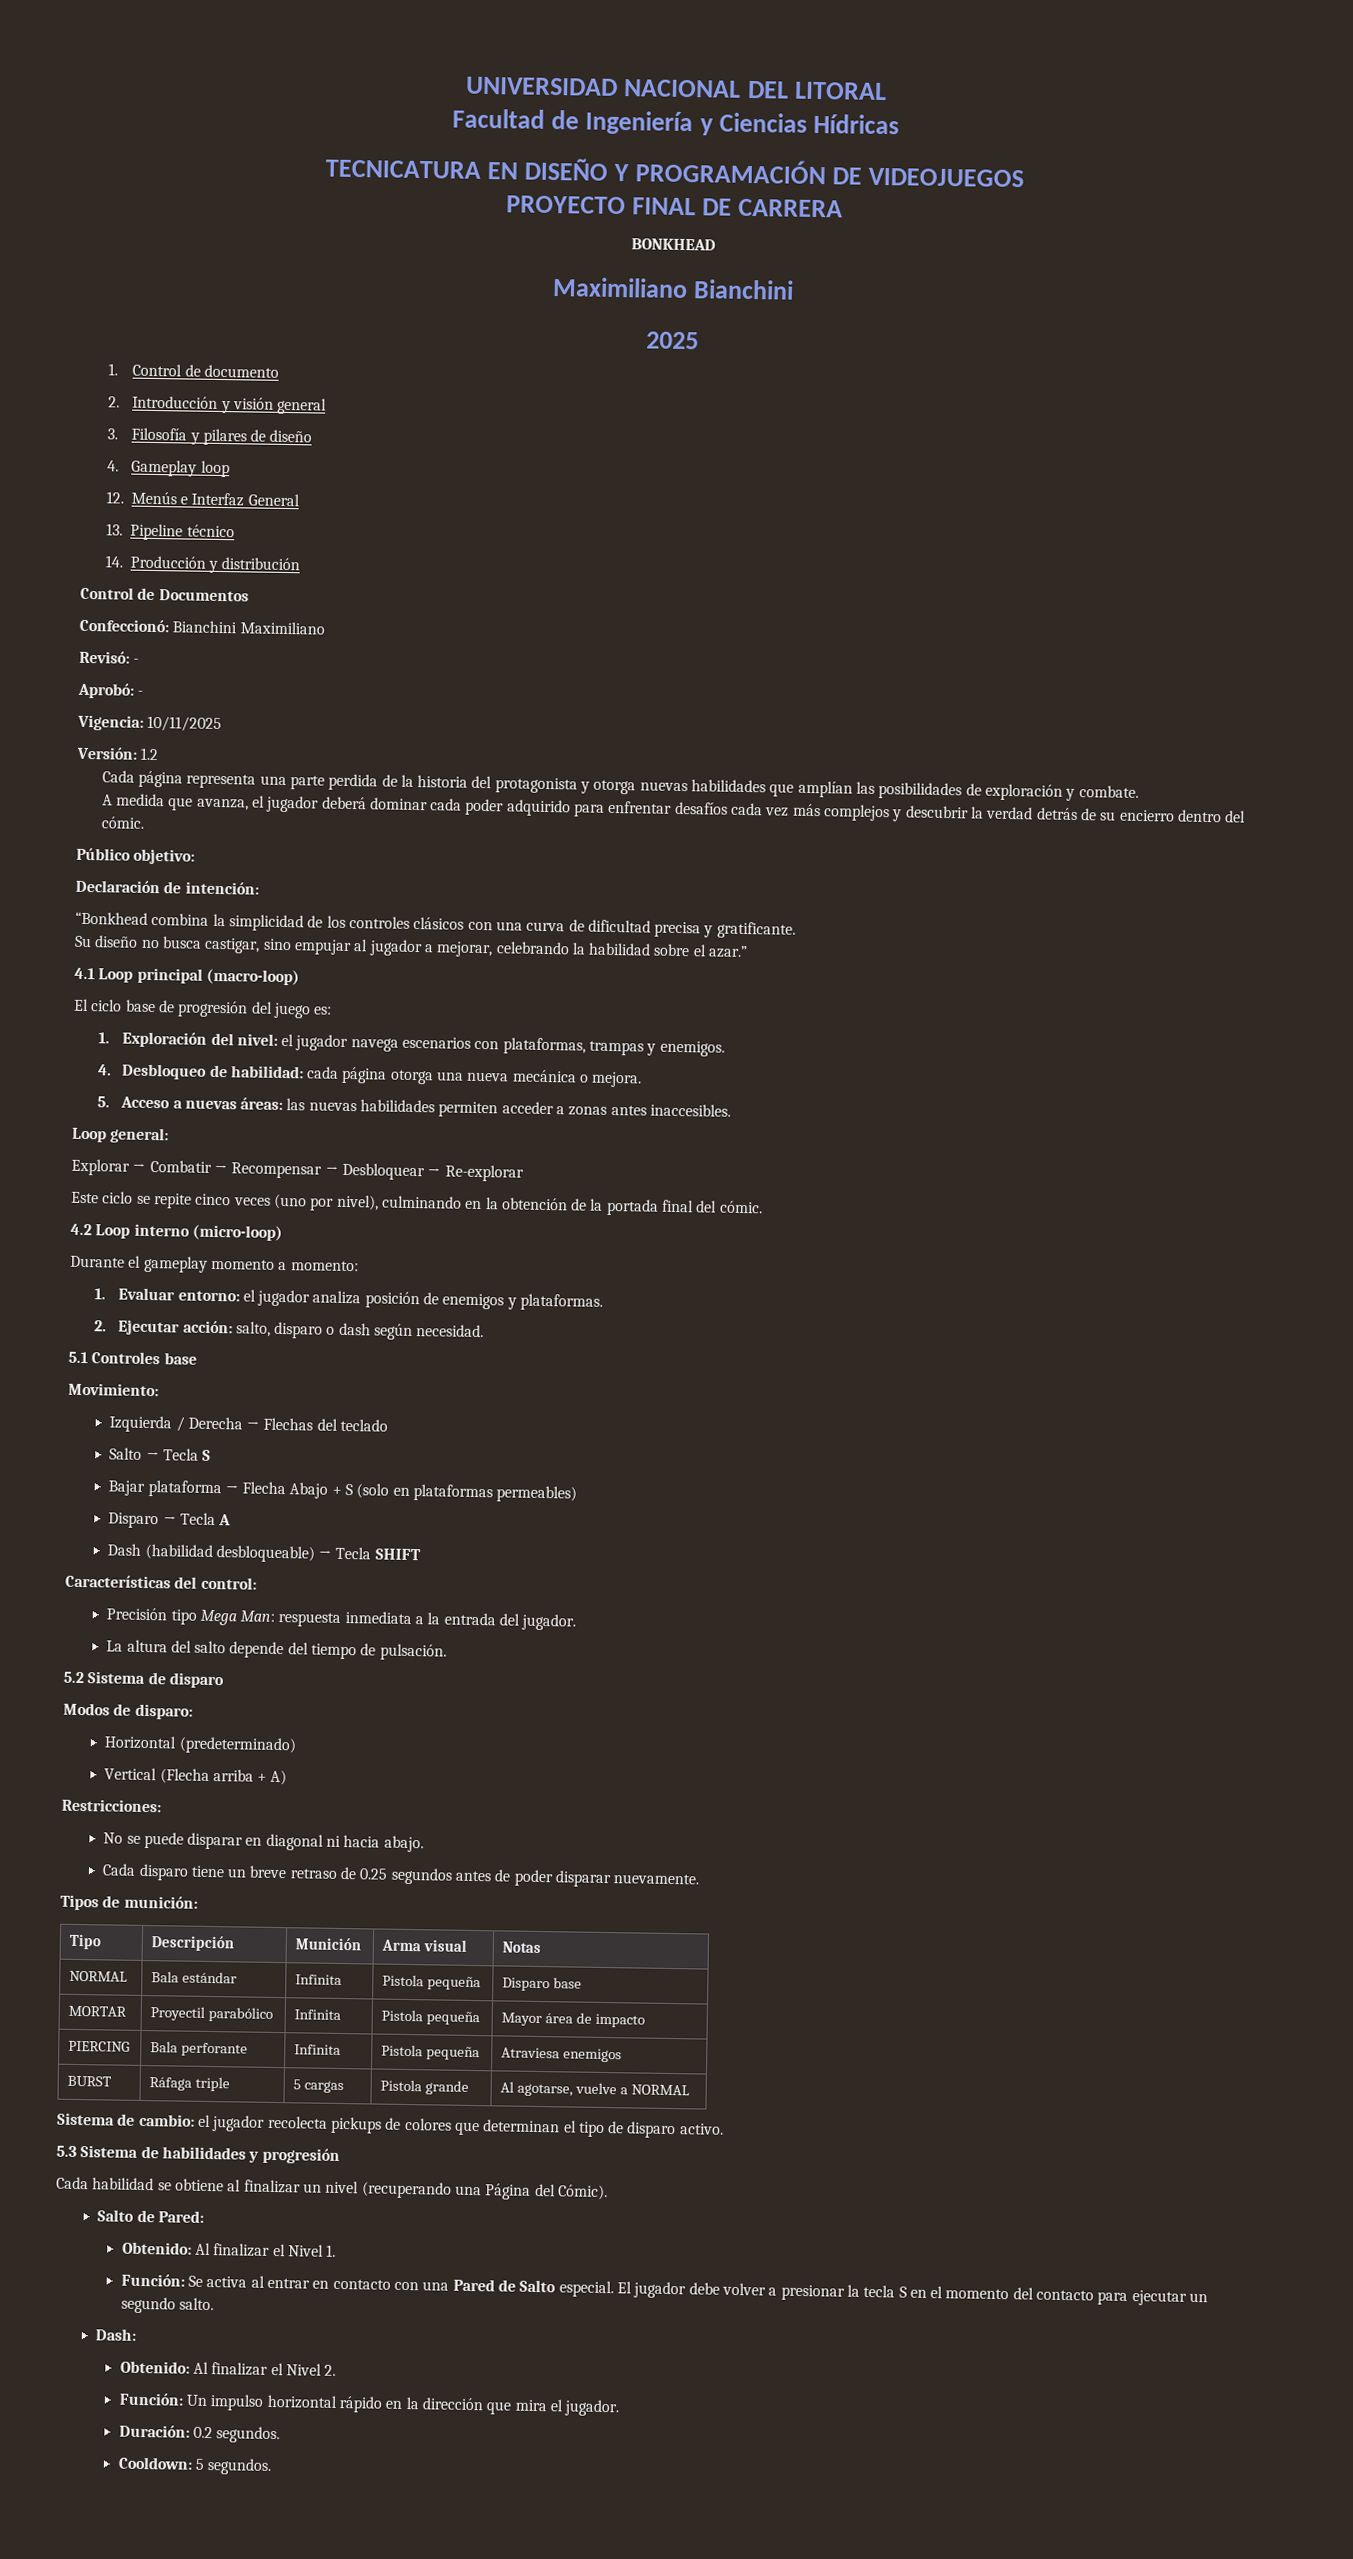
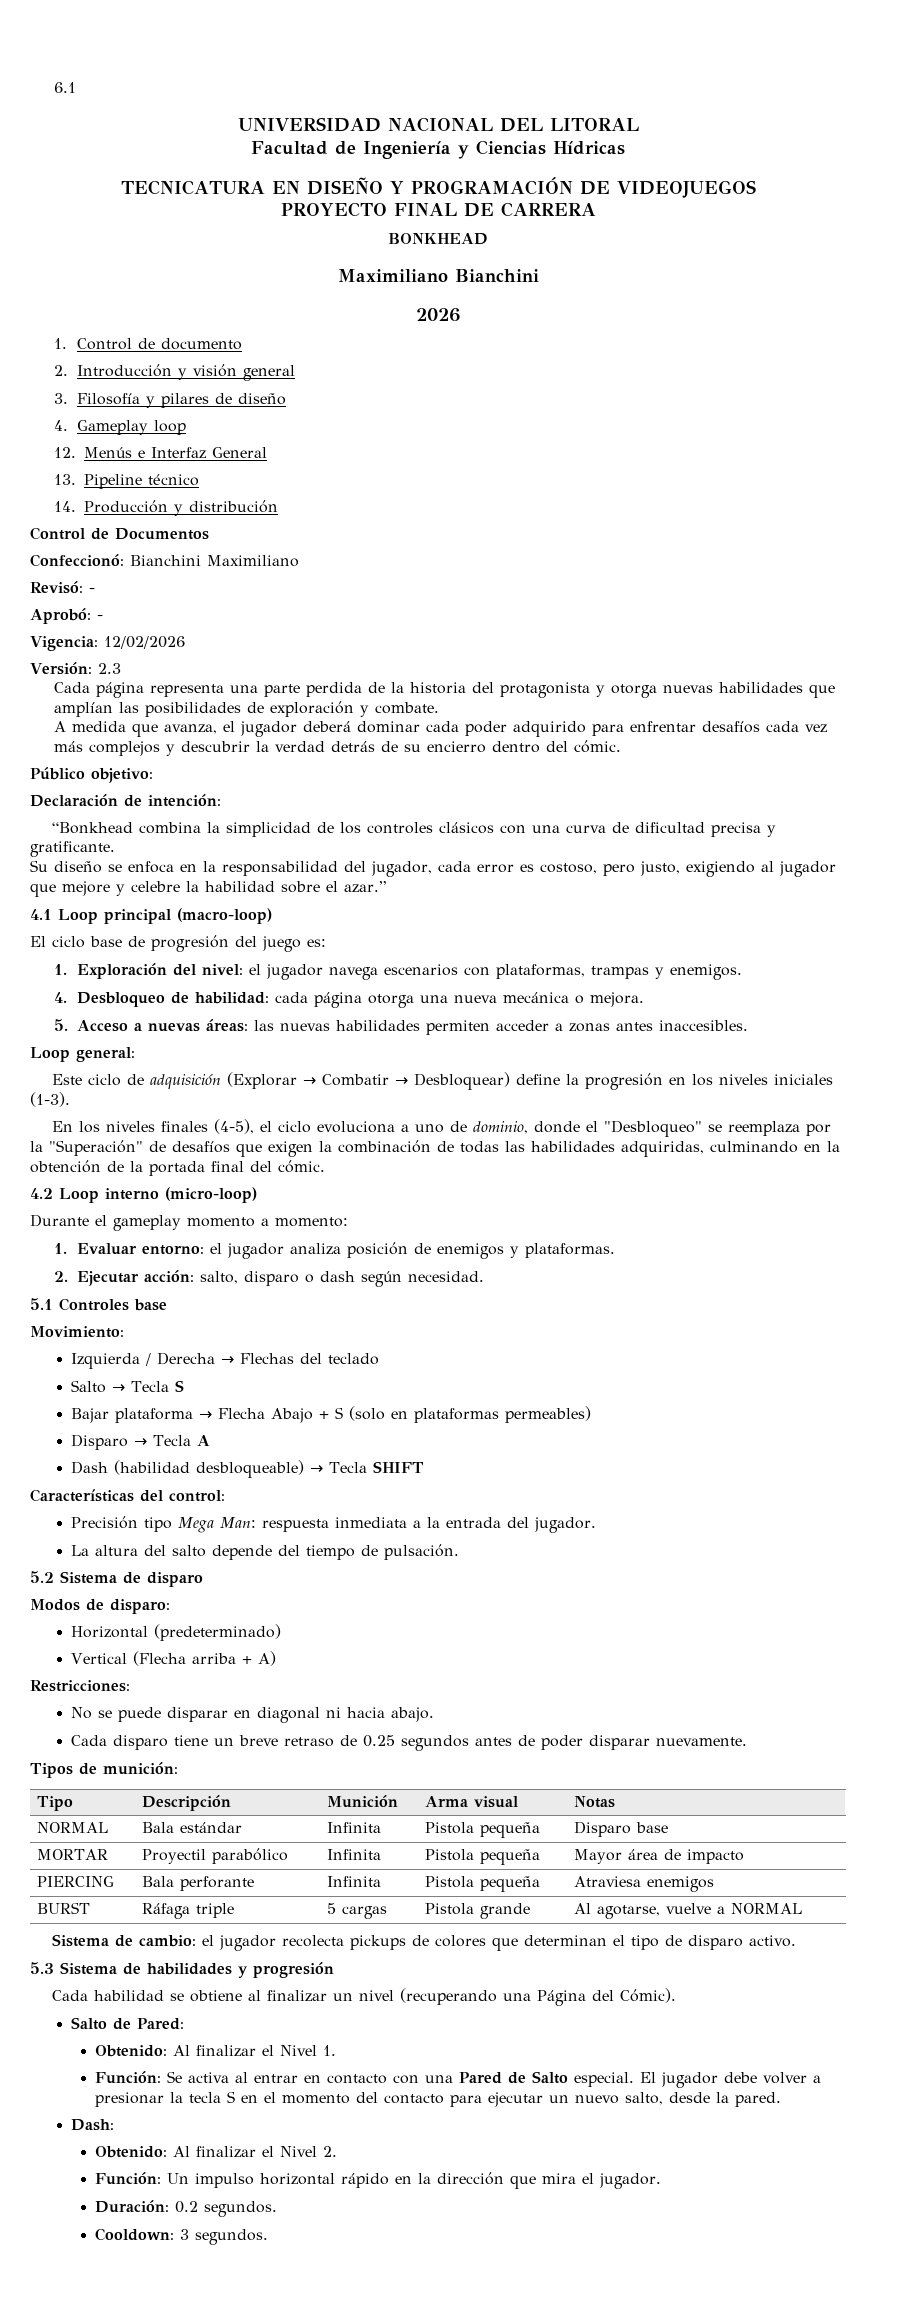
+ 6.1
- 2025
+ 2026
- Vigencia: 10/11/2025
+ Vigencia: 12/02/2026
- Versión: 1.2
+ Versión: 2.3
- Su diseño no busca castigar, sino empujar al jugador a mejorar, celebrando la habilidad sobre el azar.”
+ Su diseño se enfoca en la responsabilidad del jugador, cada error es costoso, pero justo, exigiendo al jugador que mejore y celebre la habilidad sobre el azar.”
- Explorar → Combatir → Recompensar → Desbloquear → Re-explorar
- Este ciclo se repite cinco veces (uno por nivel), culminando en la obtención de la portada final del cómic.
+ Este ciclo de adquisición (Explorar → Combatir → Desbloquear) define la progresión en los niveles iniciales (1-3).
+ En los niveles finales (4-5), el ciclo evoluciona a uno de dominio, donde el "Desbloqueo" se reemplaza por la "Superación" de desafíos que exigen la combinación de todas las habilidades adquiridas, culminando en la obtención de la portada final del cómic.
- El jugador debe volver a presionar la tecla S en el momento del contacto para ejecutar un segundo salto.
+ El jugador debe volver a presionar la tecla S en el momento del contacto para ejecutar un nuevo salto, desde la pared.
- Cooldown: 5 segundos.
+ Cooldown: 3 segundos.

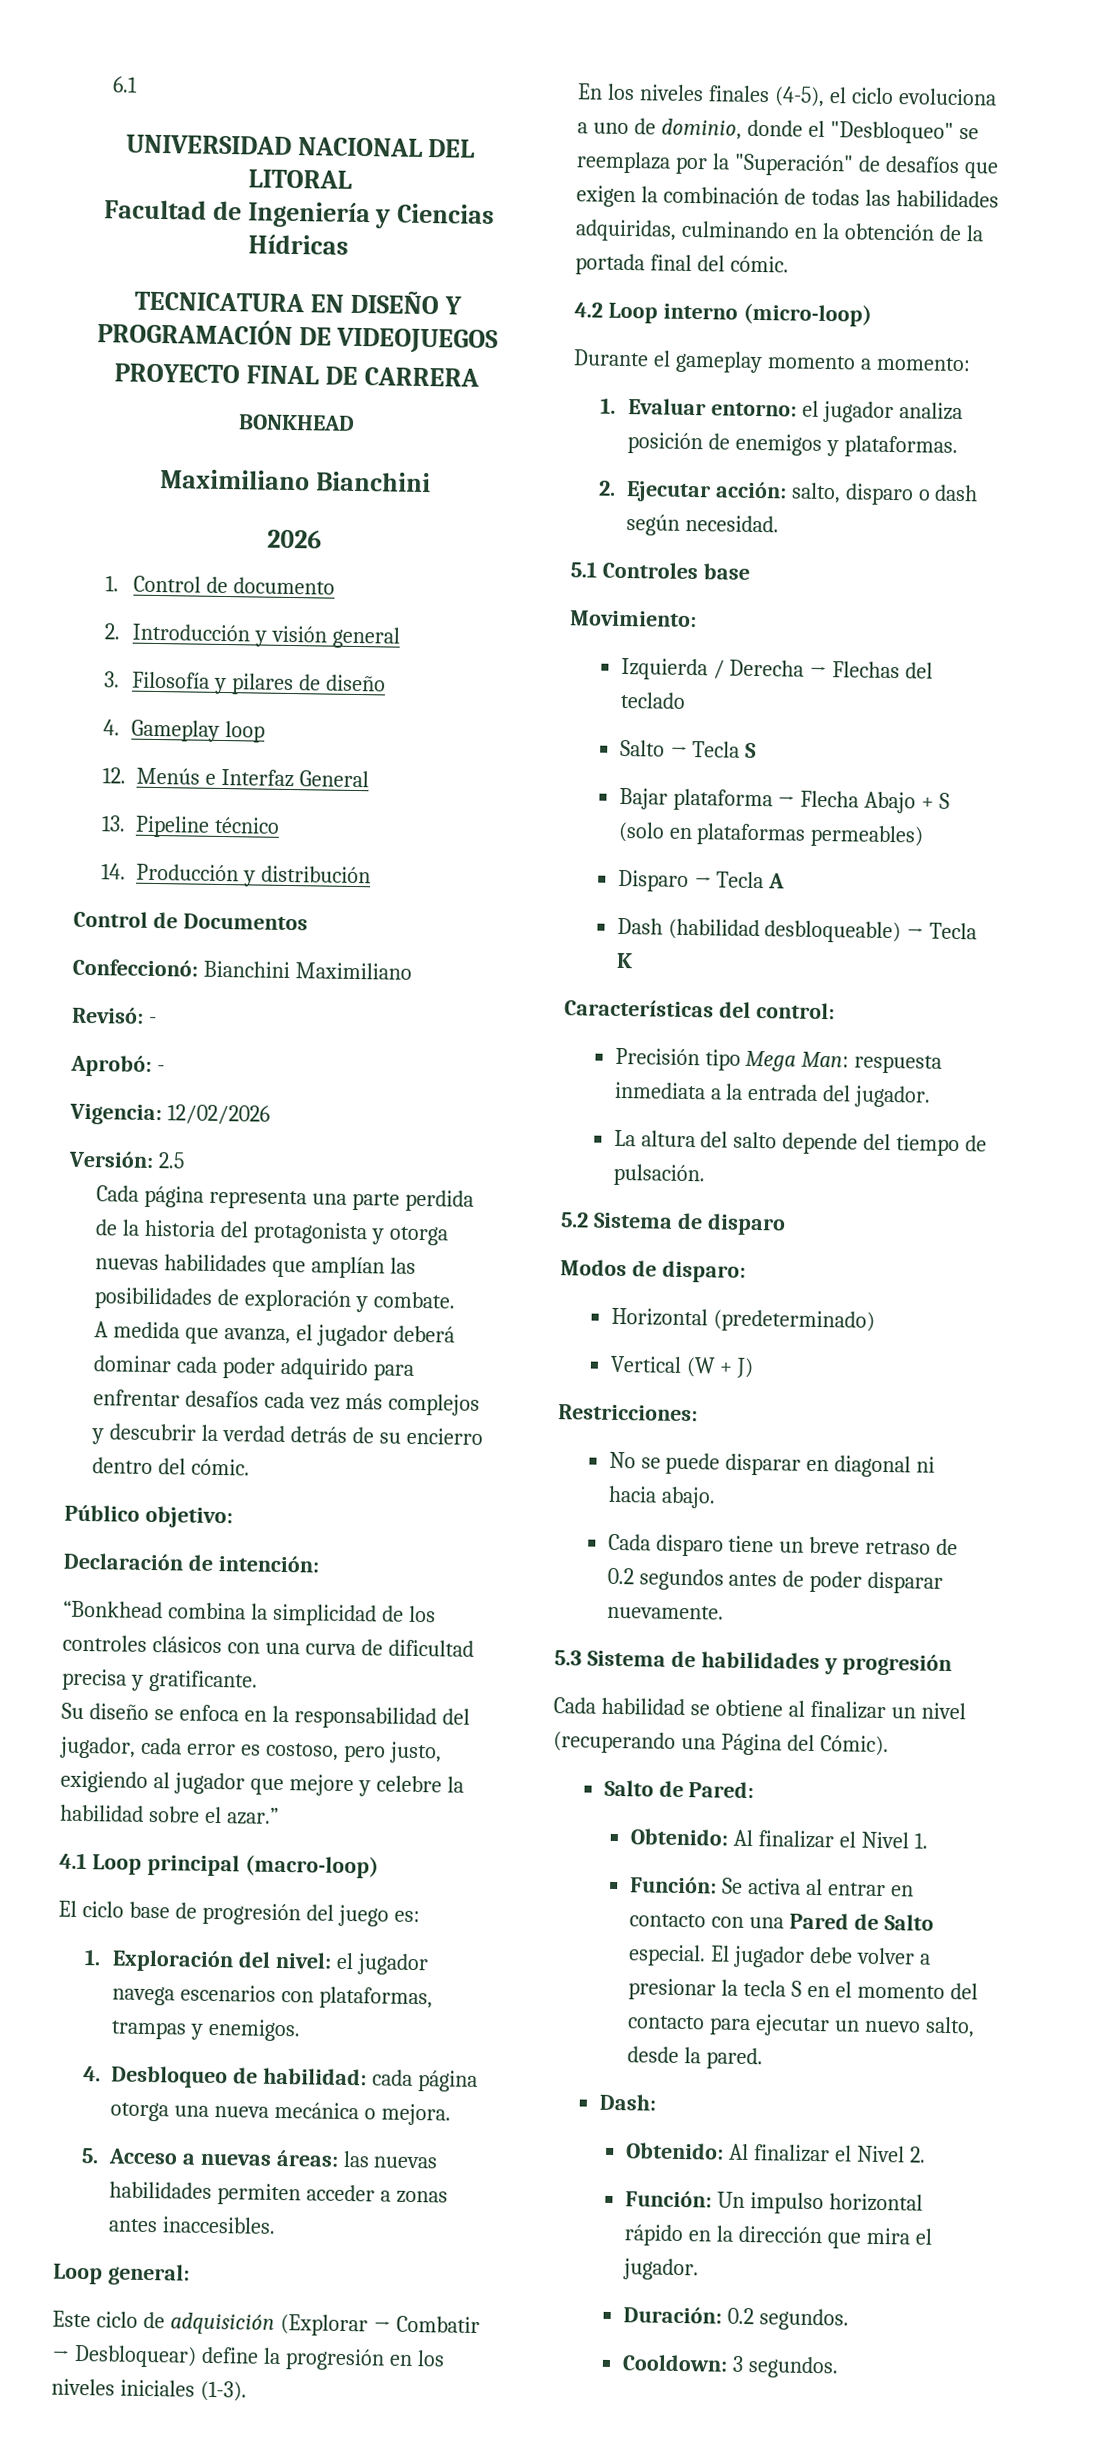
- Versión: 2.3
+ Versión: 2.5
- Dash (habilidad desbloqueable) → Tecla SHIFT
+ Dash (habilidad desbloqueable) → Tecla K
- Vertical (Flecha arriba + A)
+ Vertical (W + J)
- Cada disparo tiene un breve retraso de 0.25 segundos antes de poder disparar nuevamente.
+ Cada disparo tiene un breve retraso de 0.2 segundos antes de poder disparar nuevamente.
- Tipos de munición:
- Tipo | Descripción | Munición | Arma visual | Notas
- NORMAL | Bala estándar | Infinita | Pistola pequeña | Disparo base
- MORTAR | Proyectil parabólico | Infinita | Pistola pequeña | Mayor área de impacto
- PIERCING | Bala perforante | Infinita | Pistola pequeña | Atraviesa enemigos
- BURST | Ráfaga triple | 5 cargas | Pistola grande | Al agotarse, vuelve a NORMAL
- Sistema de cambio: el jugador recolecta pickups de colores que determinan el tipo de disparo activo.

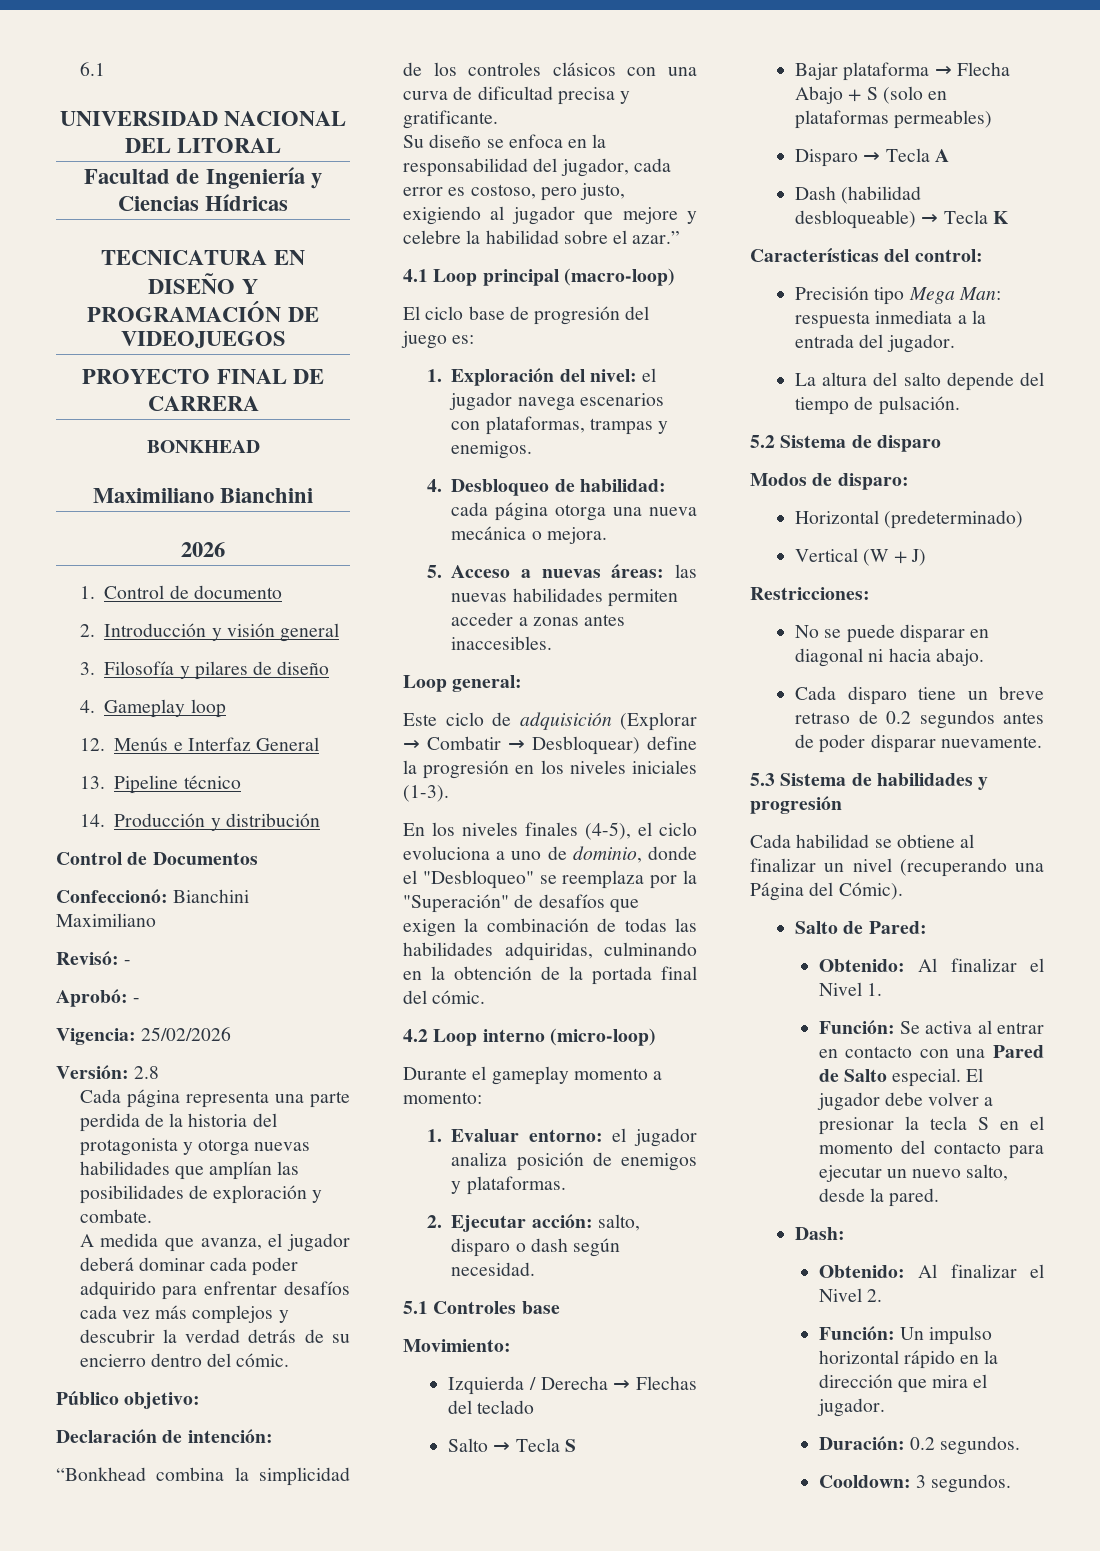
- Vigencia: 12/02/2026
+ Vigencia: 25/02/2026
- Versión: 2.5
+ Versión: 2.8

